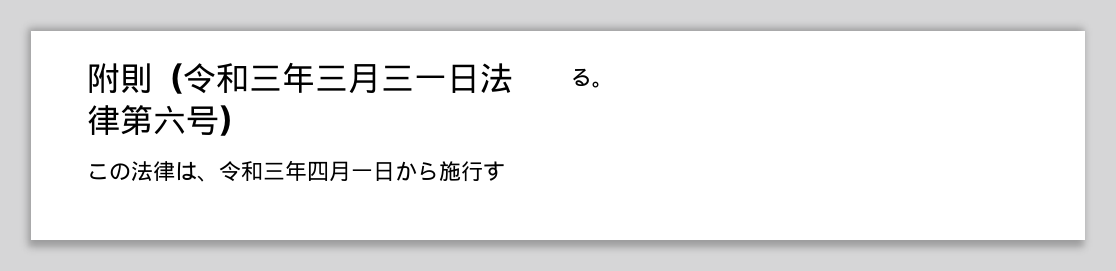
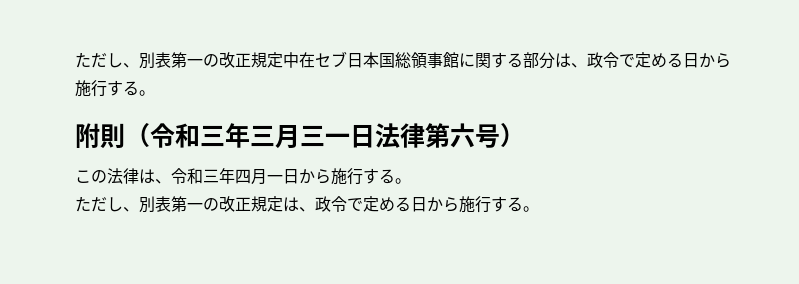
+ ただし、別表第一の改正規定中在セブ日本国総領事館に関する部分は、政令で定める日から施行する。
+ ただし、別表第一の改正規定は、政令で定める日から施行する。

